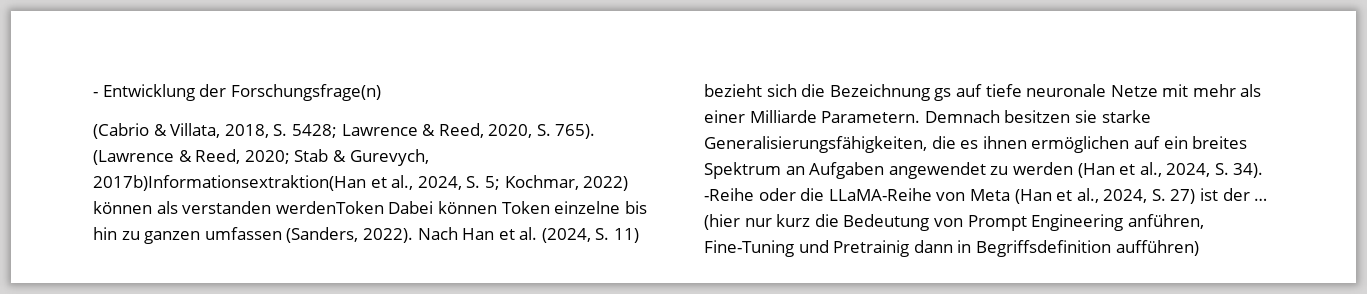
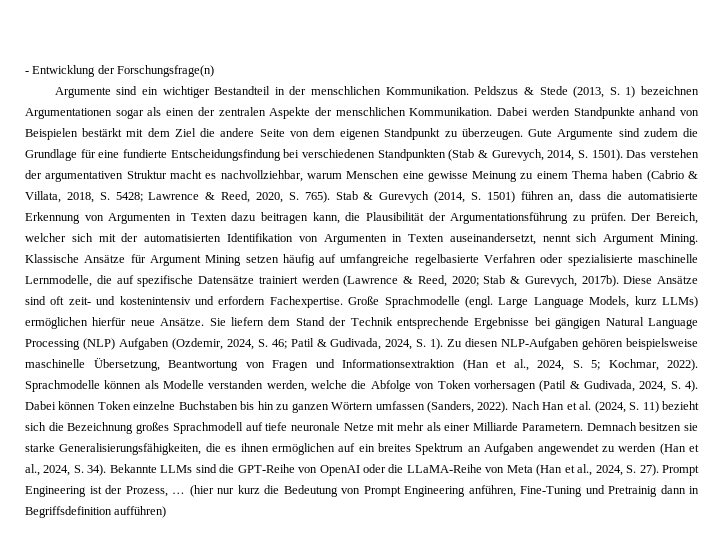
- (Cabrio & Villata, 2018, S. 5428; Lawrence & Reed, 2020, S. 765).
+ Argumente sind ein wichtiger Bestandteil in der menschlichen Kommunikation. Peldszus & Stede (2013, S. 1) bezeichnen Argumentationen sogar als einen der zentralen Aspekte der menschlichen Kommunikation. Dabei werden Standpunkte anhand von Beispielen bestärkt mit dem Ziel die andere Seite von dem eigenen Standpunkt zu überzeugen. Gute Argumente sind zudem die Grundlage für eine fundierte Entscheidungsfindung bei verschiedenen Standpunkten (Stab & Gurevych, 2014, S. 1501). Das verstehen der argumentativen Struktur macht es nachvollziehbar, warum Menschen eine gewisse Meinung zu einem Thema haben (Cabrio & Villata, 2018, S. 5428; Lawrence & Reed, 2020, S. 765).
- (Lawrence & Reed, 2020; Stab & Gurevych, 2017b)Informationsextraktion(Han et al., 2024, S. 5; Kochmar, 2022) können als verstanden werdenToken Dabei können Token einzelne bis hin zu ganzen umfassen (Sanders, 2022).
+ Stab & Gurevych (2014, S. 1501) führen an, dass die automatisierte Erkennung von Argumenten in Texten dazu beitragen kann, die Plausibilität der Argumentationsführung zu prüfen. Der Bereich, welcher sich mit der automatisierten Identifikation von Argumenten in Texten auseinandersetzt, nennt sich Argument Mining. Klassische Ansätze für Argument Mining setzen häufig auf umfangreiche regelbasierte Verfahren oder spezialisierte maschinelle Lernmodelle, die auf spezifische Datensätze trainiert werden (Lawrence & Reed, 2020; Stab & Gurevych, 2017b). Diese Ansätze sind oft zeit- und kostenintensiv und erfordern Fachexpertise. Große Sprachmodelle (engl. Large Language Models, kurz LLMs) ermöglichen hierfür neue Ansätze. Sie liefern dem Stand der Technik entsprechende Ergebnisse bei gängigen Natural Language Processing (NLP) Aufgaben (Ozdemir, 2024, S. 46; Patil & Gudivada, 2024, S. 1). Zu diesen NLP-Aufgaben gehören beispielsweise maschinelle Übersetzung, Beantwortung von Fragen und Informationsextraktion (Han et al., 2024, S. 5; Kochmar, 2022). Sprachmodelle können als Modelle verstanden werden, welche die Abfolge von Token vorhersagen (Patil & Gudivada, 2024, S. 4). Dabei können Token einzelne Buchstaben bis hin zu ganzen Wörtern umfassen (Sanders, 2022).
- Nach Han et al. (2024, S. 11) bezieht sich die Bezeichnung gs auf tiefe neuronale Netze mit mehr als einer Milliarde Parametern.
+ Nach Han et al. (2024, S. 11) bezieht sich die Bezeichnung großes Sprachmodell auf tiefe neuronale Netze mit mehr als einer Milliarde Parametern.
- -Reihe oder die LLaMA-Reihe von Meta (Han et al., 2024, S. 27) ist der …
+ Bekannte LLMs sind die GPT-Reihe von OpenAI oder die LLaMA-Reihe von Meta (Han et al., 2024, S. 27). Prompt Engineering ist der Prozess, …

